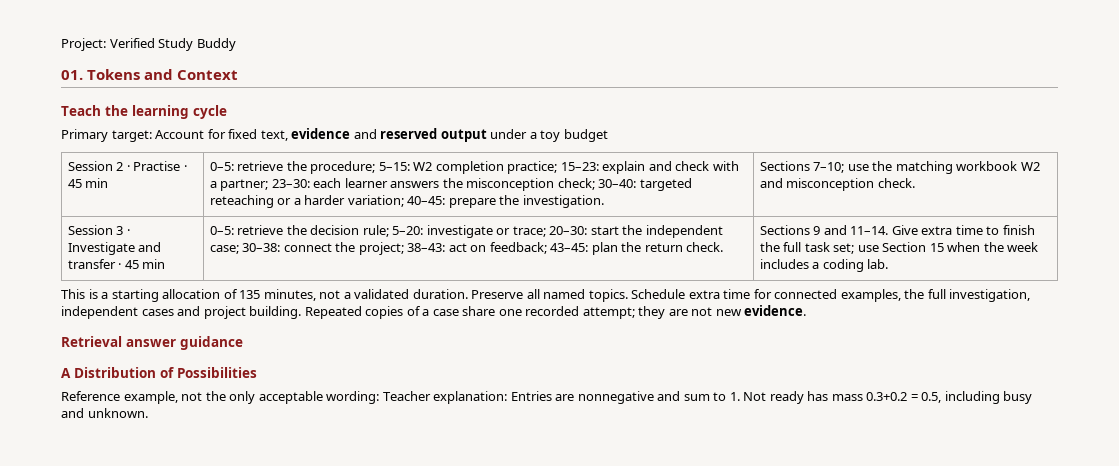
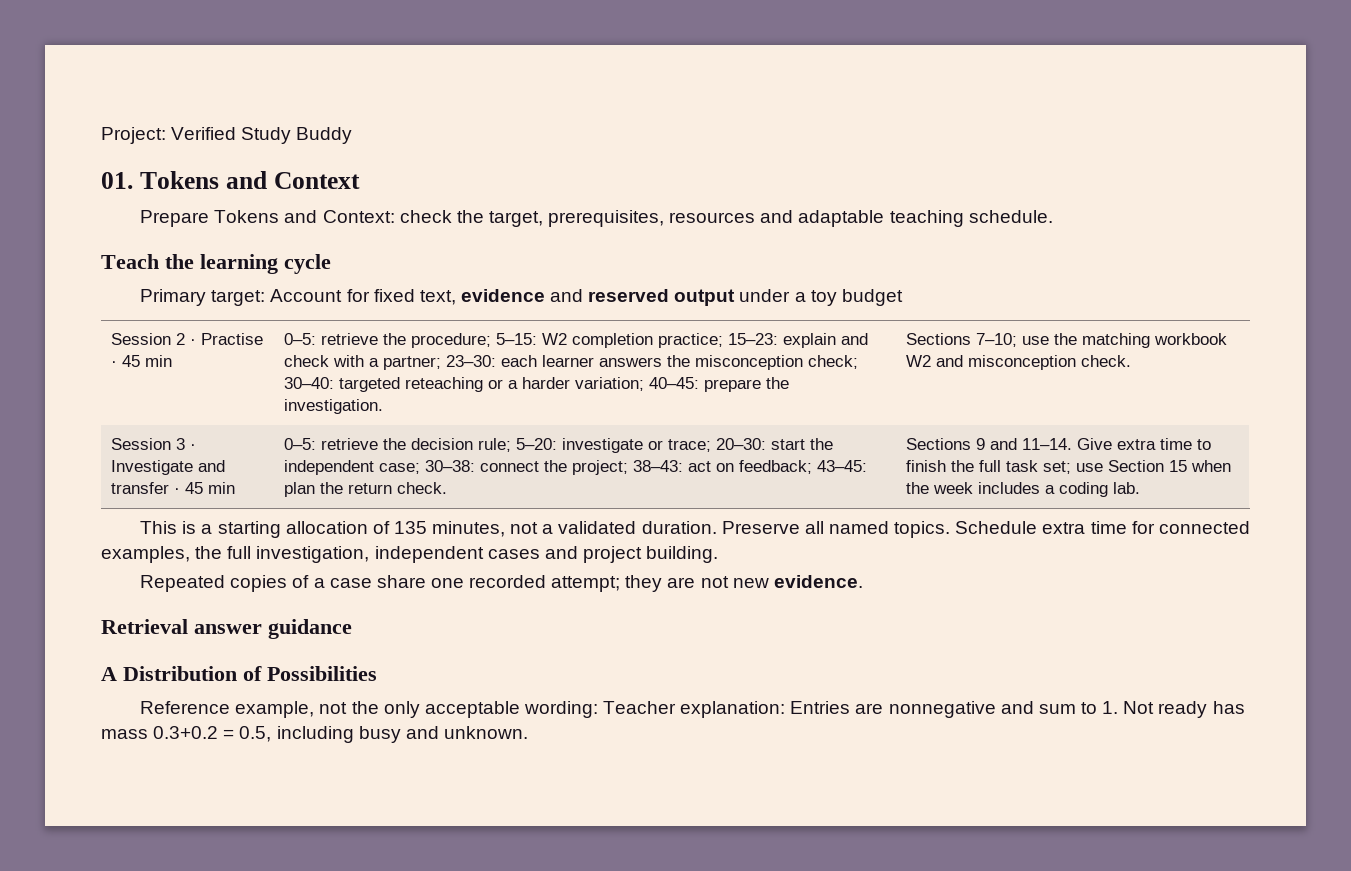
+ Prepare Tokens and Context: check the target, prerequisites, resources and adaptable teaching schedule.
- Schedule extra time for connected examples, the full investigation, independent cases and project building. Repeated copies of a case share one recorded attempt; they are not new evidence.
+ Schedule extra time for connected examples, the full investigation, independent cases and project building.
+ Repeated copies of a case share one recorded attempt; they are not new evidence.

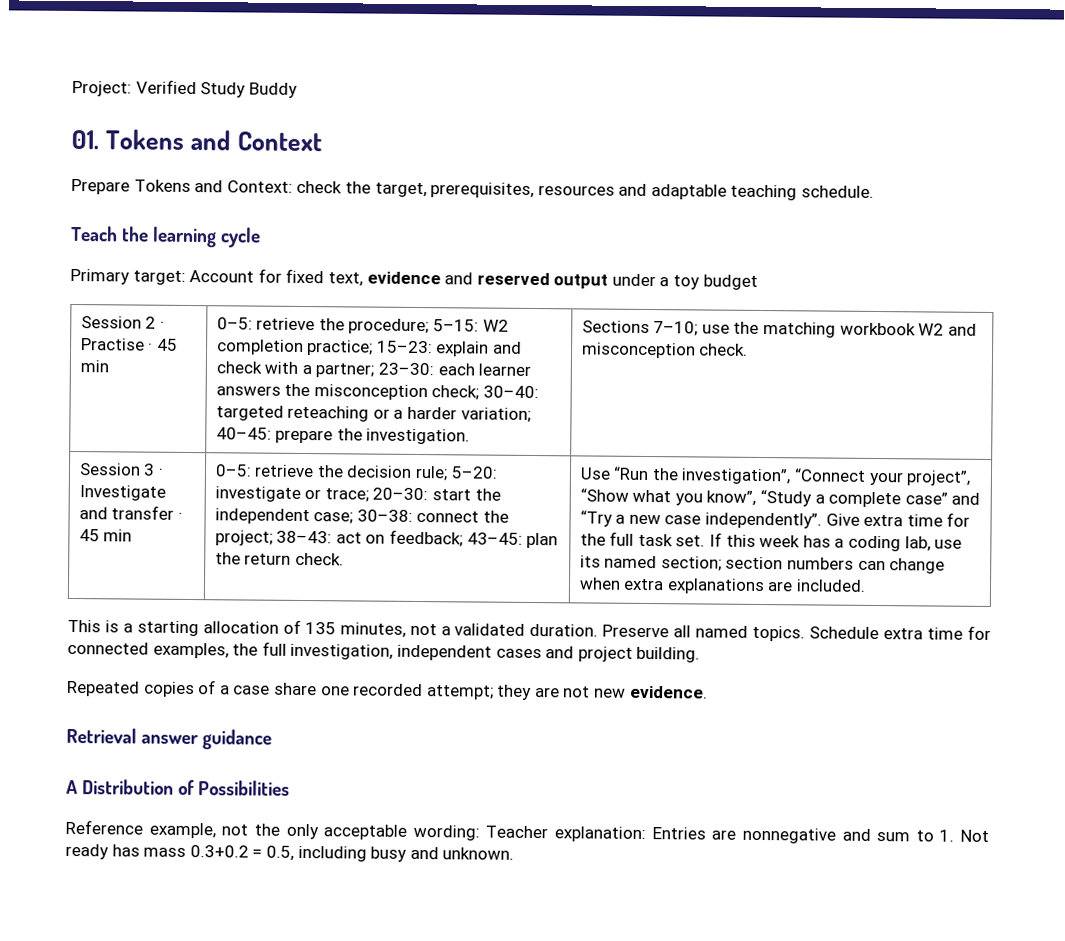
- Sections 9 and 11–14.
+ Use “Run the investigation”, “Connect your project”, “Show what you know”, “Study a complete case” and “Try a new case independently”.
- Give extra time to finish the full task set; use Section 15 when the week includes a coding lab.
+ Give extra time for the full task set. If this week has a coding lab, use its named section; section numbers can change when extra explanations are included.

